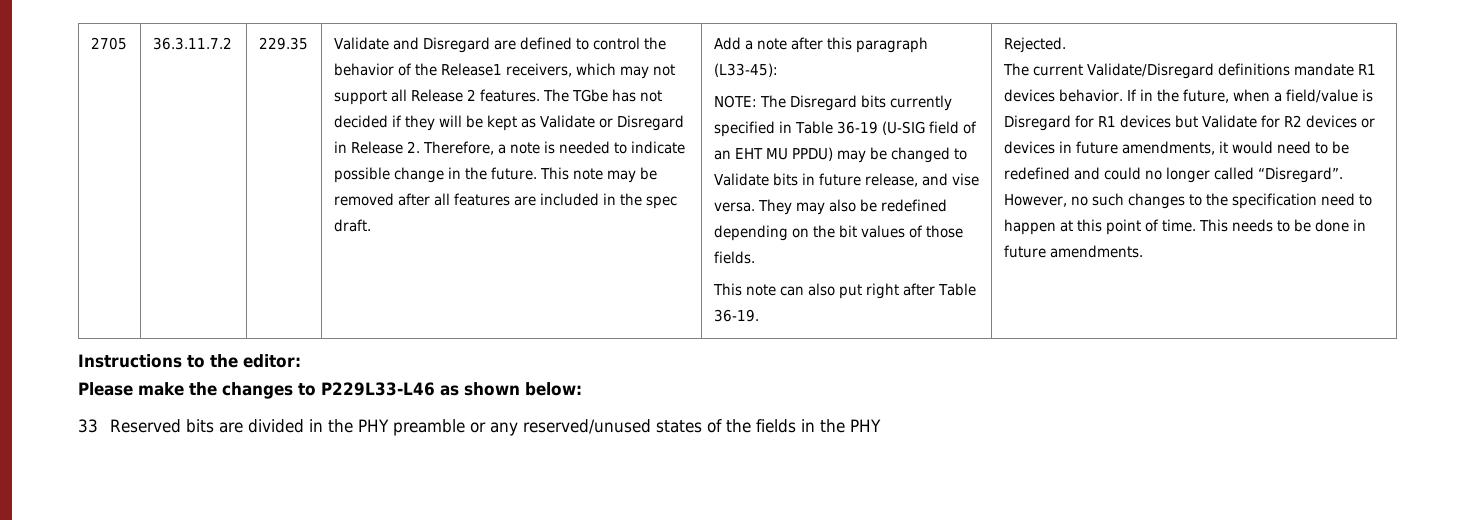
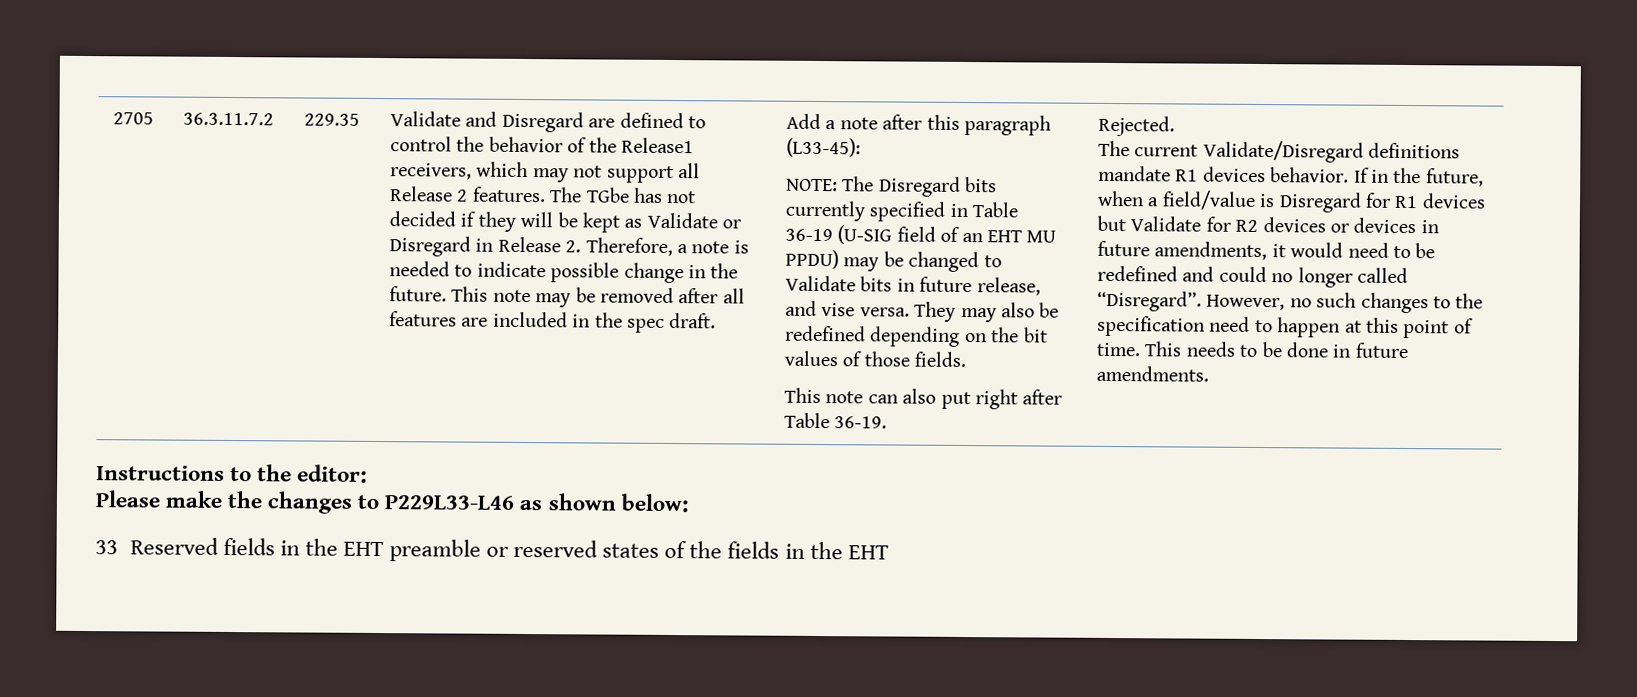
- 33 Reserved bits are divided in the PHY preamble or any reserved/unused states of the fields in the PHY
+ 33 Reserved fields in the EHT preamble or reserved states of the fields in the EHT

